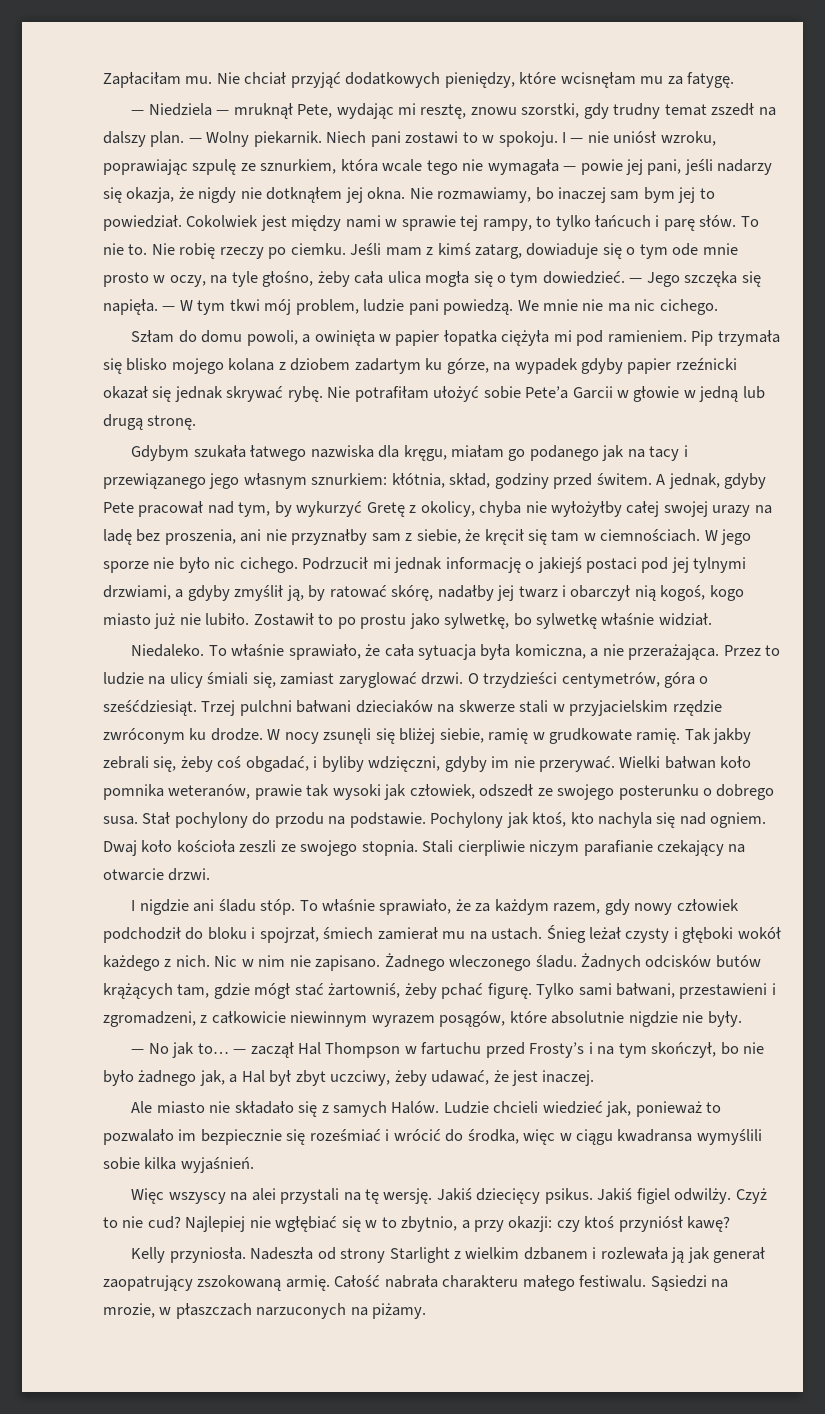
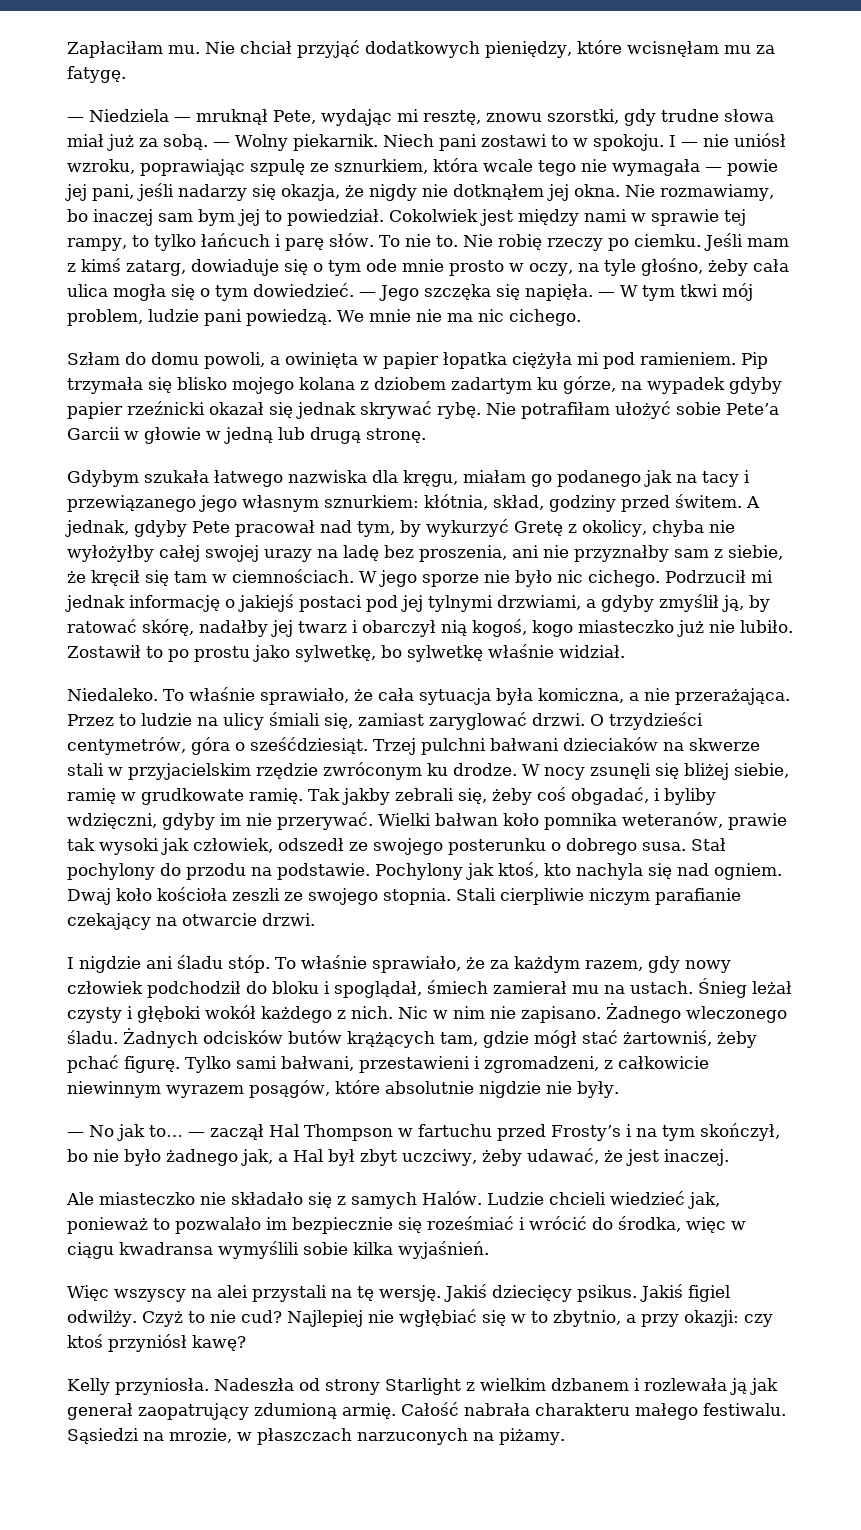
- — Niedziela — mruknął Pete, wydając mi resztę, znowu szorstki, gdy trudny temat zszedł na dalszy plan.
+ — Niedziela — mruknął Pete, wydając mi resztę, znowu szorstki, gdy trudne słowa miał już za sobą.
- Podrzucił mi jednak informację o jakiejś postaci pod jej tylnymi drzwiami, a gdyby zmyślił ją, by ratować skórę, nadałby jej twarz i obarczył nią kogoś, kogo miasto już nie lubiło.
+ Podrzucił mi jednak informację o jakiejś postaci pod jej tylnymi drzwiami, a gdyby zmyślił ją, by ratować skórę, nadałby jej twarz i obarczył nią kogoś, kogo miasteczko już nie lubiło.
- To właśnie sprawiało, że za każdym razem, gdy nowy człowiek podchodził do bloku i spojrzał, śmiech zamierał mu na ustach.
+ To właśnie sprawiało, że za każdym razem, gdy nowy człowiek podchodził do bloku i spoglądał, śmiech zamierał mu na ustach.
- Ale miasto nie składało się z samych Halów.
+ Ale miasteczko nie składało się z samych Halów.
- Nadeszła od strony Starlight z wielkim dzbanem i rozlewała ją jak generał zaopatrujący zszokowaną armię.
+ Nadeszła od strony Starlight z wielkim dzbanem i rozlewała ją jak generał zaopatrujący zdumioną armię.

